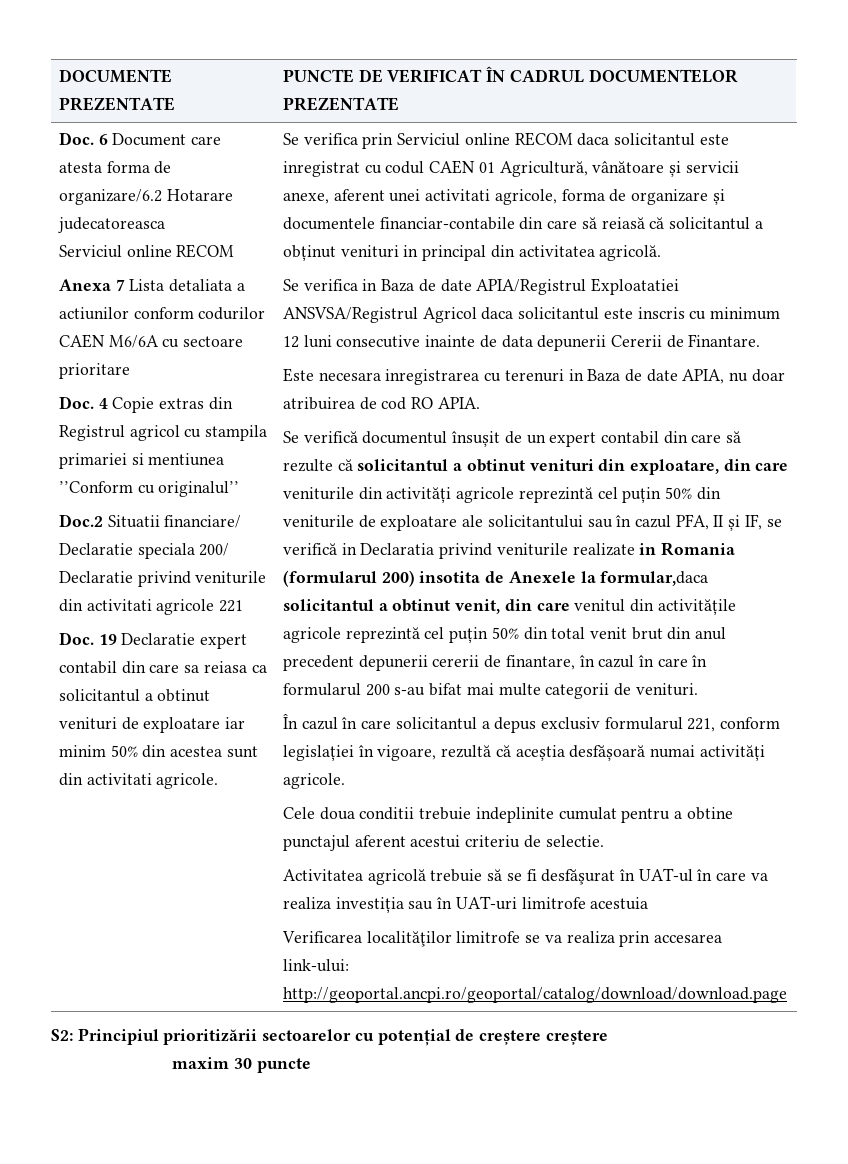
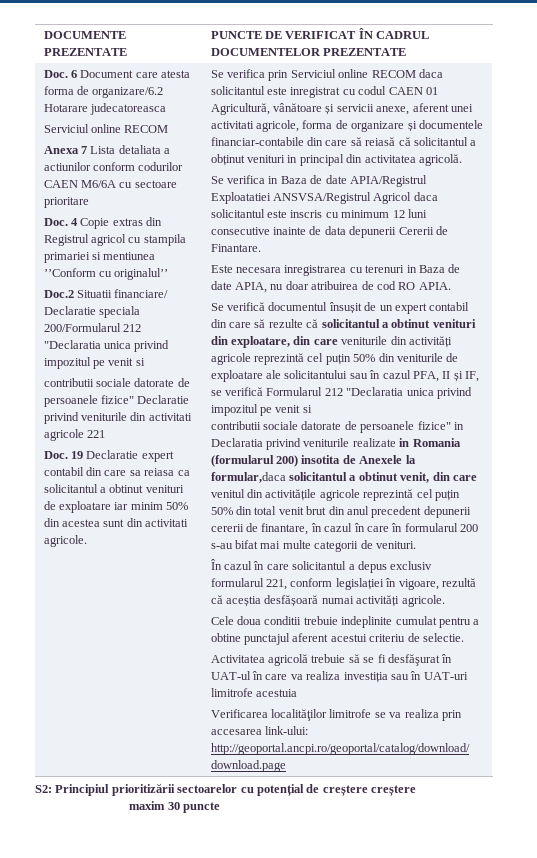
- Doc.2 Situatii financiare/ Declaratie speciala 200/ Declaratie privind veniturile din activitati agricole 221
+ Doc.2 Situatii financiare/ Declaratie speciala 200/Formularul 212 "Declaratia unica privind impozitul pe venit si
+ contributii sociale datorate de persoanele fizice" Declaratie privind veniturile din activitati agricole 221
- Se verifică documentul însușit de un expert contabil din care să rezulte că solicitantul a obtinut venituri din exploatare, din care veniturile din activități agricole reprezintă cel puțin 50% din veniturile de exploatare ale solicitantului sau în cazul PFA, II și IF, se verifică in Declaratia privind veniturile realizate in Romania (formularul 200) insotita de Anexele la formular,daca solicitantul a obtinut venit, din care venitul din activitățile agricole reprezintă cel puțin 50% din total venit brut din anul precedent depunerii cererii de finantare, în cazul în care în formularul 200 s-au bifat mai multe categorii de venituri.
+ Se verifică documentul însușit de un expert contabil din care să rezulte că solicitantul a obtinut venituri din exploatare, din care veniturile din activități agricole reprezintă cel puțin 50% din veniturile de exploatare ale solicitantului sau în cazul PFA, II și IF, se verifică Formularul 212 "Declaratia unica privind impozitul pe venit si
+ contributii sociale datorate de persoanele fizice" in Declaratia privind veniturile realizate in Romania (formularul 200) insotita de Anexele la formular,daca solicitantul a obtinut venit, din care venitul din activitățile agricole reprezintă cel puțin 50% din total venit brut din anul precedent depunerii cererii de finantare, în cazul în care în formularul 200 s-au bifat mai multe categorii de venituri.

